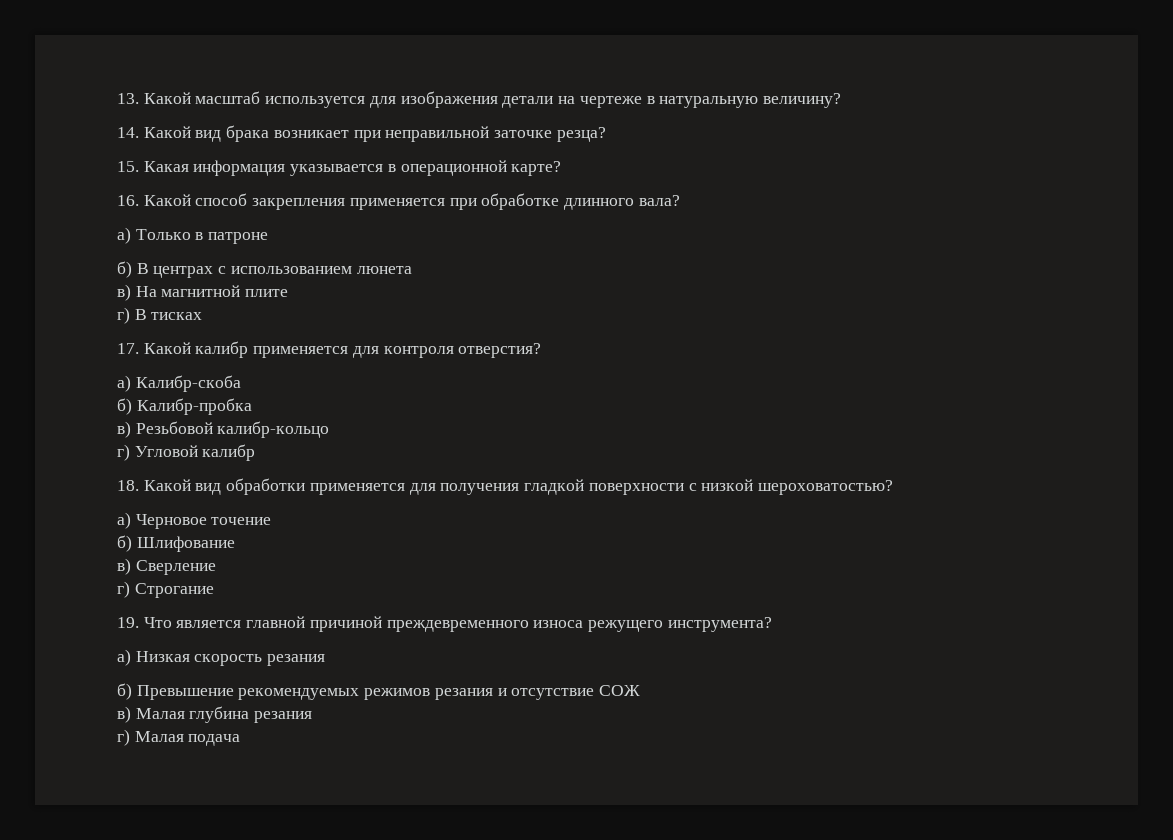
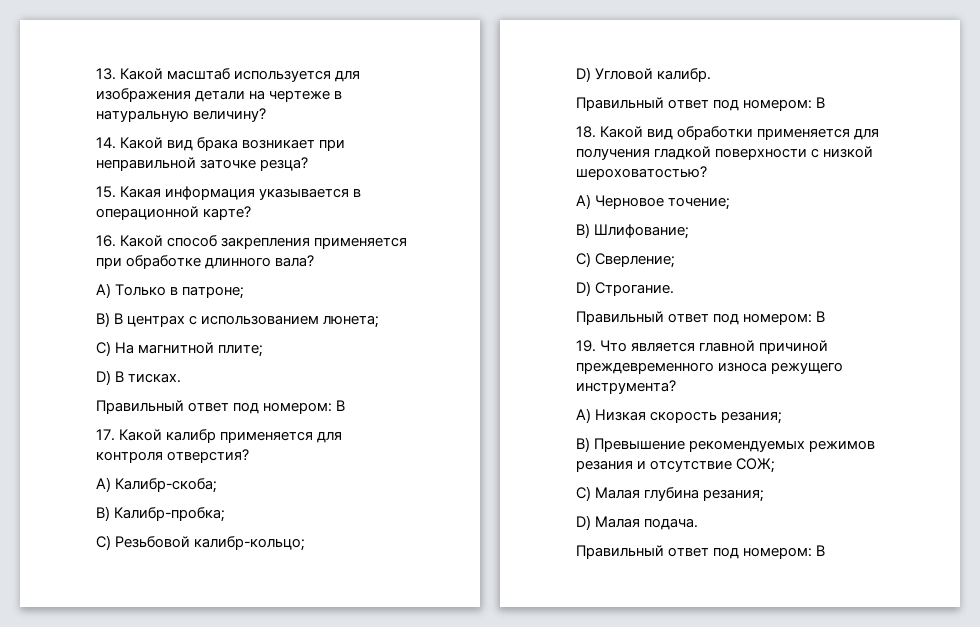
- а) Только в патроне
- б) В центрах с использованием люнета
- в) На магнитной плите
- г) В тисках
+ A) Только в патроне;
+ B) В центрах с использованием люнета;
+ C) На магнитной плите;
+ D) В тисках.
+ Правильный ответ под номером: B
- а) Калибр-скоба
- б) Калибр-пробка
- в) Резьбовой калибр-кольцо
- г) Угловой калибр
+ A) Калибр-скоба;
+ B) Калибр-пробка;
+ C) Резьбовой калибр-кольцо;
+ D) Угловой калибр.
+ Правильный ответ под номером: B
- а) Черновое точение
- б) Шлифование
- в) Сверление
- г) Строгание
+ A) Черновое точение;
+ B) Шлифование;
+ C) Сверление;
+ D) Строгание.
+ Правильный ответ под номером: B
- а) Низкая скорость резания
- б) Превышение рекомендуемых режимов резания и отсутствие СОЖ
- в) Малая глубина резания
- г) Малая подача
+ A) Низкая скорость резания;
+ B) Превышение рекомендуемых режимов резания и отсутствие СОЖ;
+ C) Малая глубина резания;
+ D) Малая подача.
+ Правильный ответ под номером: B

